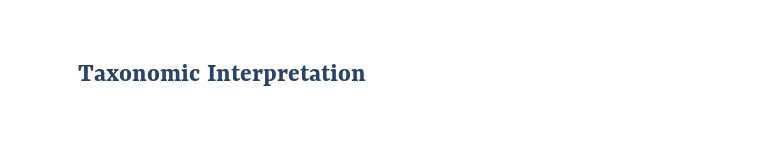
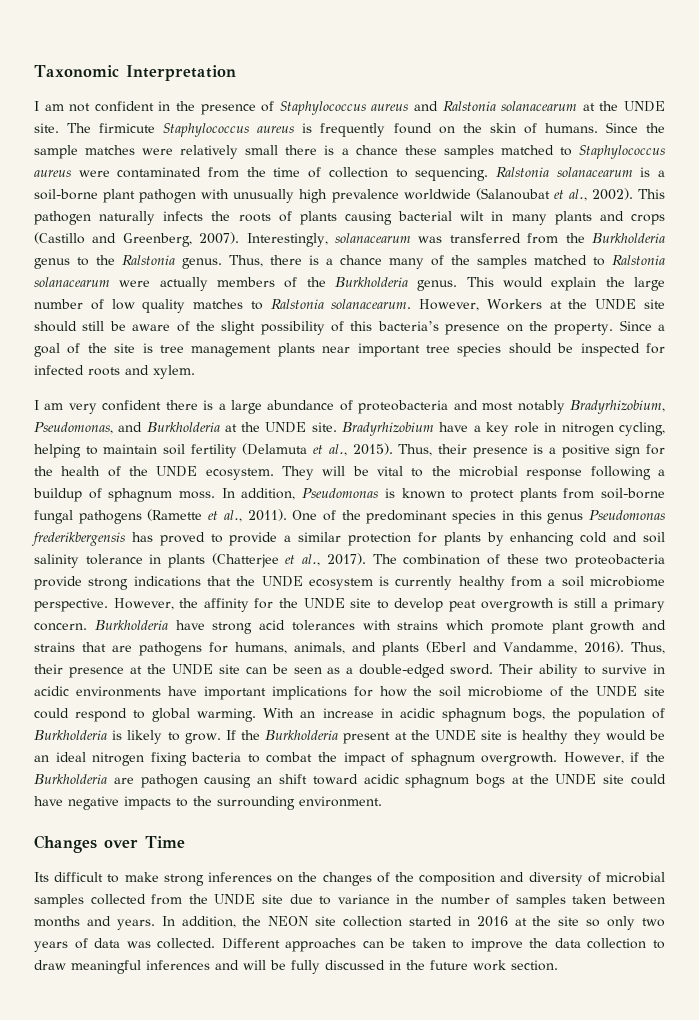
+ I am not confident in the presence of Staphylococcus aureus and Ralstonia solanacearum at the UNDE site. The firmicute Staphylococcus aureus is frequently found on the skin of humans. Since the sample matches were relatively small there is a chance these samples matched to Staphylococcus aureus were contaminated from the time of collection to sequencing. Ralstonia solanacearum is a soil-borne plant pathogen with unusually high prevalence worldwide (Salanoubat et al., 2002). This pathogen naturally infects the roots of plants causing bacterial wilt in many plants and crops (Castillo and Greenberg, 2007). Interestingly, solanacearum was transferred from the Burkholderia genus to the Ralstonia genus. Thus, there is a chance many of the samples matched to Ralstonia solanacearum were actually members of the Burkholderia genus. This would explain the large number of low quality matches to Ralstonia solanacearum. However, Workers at the UNDE site should still be aware of the slight possibility of this bacteria’s presence on the property. Since a goal of the site is tree management plants near important tree species should be inspected for infected roots and xylem.
+ I am very confident there is a large abundance of proteobacteria and most notably Bradyrhizobium, Pseudomonas, and Burkholderia at the UNDE site. Bradyrhizobium have a key role in nitrogen cycling, helping to maintain soil fertility (Delamuta et al., 2015). Thus, their presence is a positive sign for the health of the UNDE ecosystem. They will be vital to the microbial response following a buildup of sphagnum moss. In addition, Pseudomonas is known to protect plants from soil-borne fungal pathogens (Ramette et al., 2011). One of the predominant species in this genus Pseudomonas frederikbergensis has proved to provide a similar protection for plants by enhancing cold and soil salinity tolerance in plants (Chatterjee et al., 2017). The combination of these two proteobacteria provide strong indications that the UNDE ecosystem is currently healthy from a soil microbiome perspective. However, the affinity for the UNDE site to develop peat overgrowth is still a primary concern. Burkholderia have strong acid tolerances with strains which promote plant growth and strains that are pathogens for humans, animals, and plants (Eberl and Vandamme, 2016). Thus, their presence at the UNDE site can be seen as a double-edged sword. Their ability to survive in acidic environments have important implications for how the soil microbiome of the UNDE site could respond to global warming. With an increase in acidic sphagnum bogs, the population of Burkholderia is likely to grow. If the Burkholderia present at the UNDE site is healthy they would be an ideal nitrogen fixing bacteria to combat the impact of sphagnum overgrowth. However, if the Burkholderia are pathogen causing an shift toward acidic sphagnum bogs at the UNDE site could have negative impacts to the surrounding environment.
+ Changes over Time
+ Its difficult to make strong inferences on the changes of the composition and diversity of microbial samples collected from the UNDE site due to variance in the number of samples taken between months and years. In addition, the NEON site collection started in 2016 at the site so only two years of data was collected. Different approaches can be taken to improve the data collection to draw meaningful inferences and will be fully discussed in the future work section.

